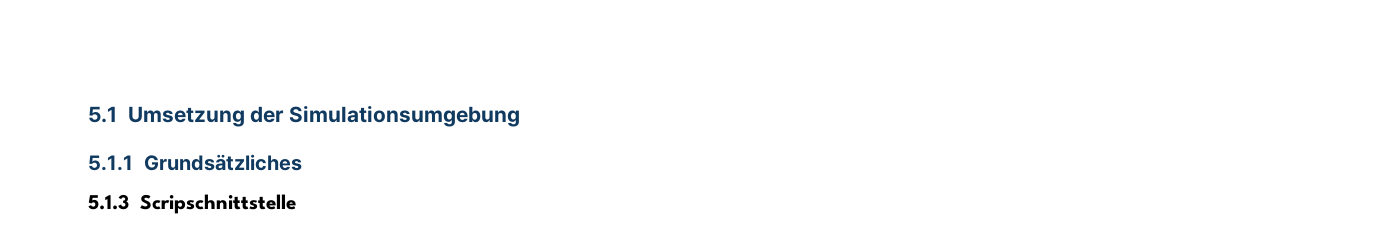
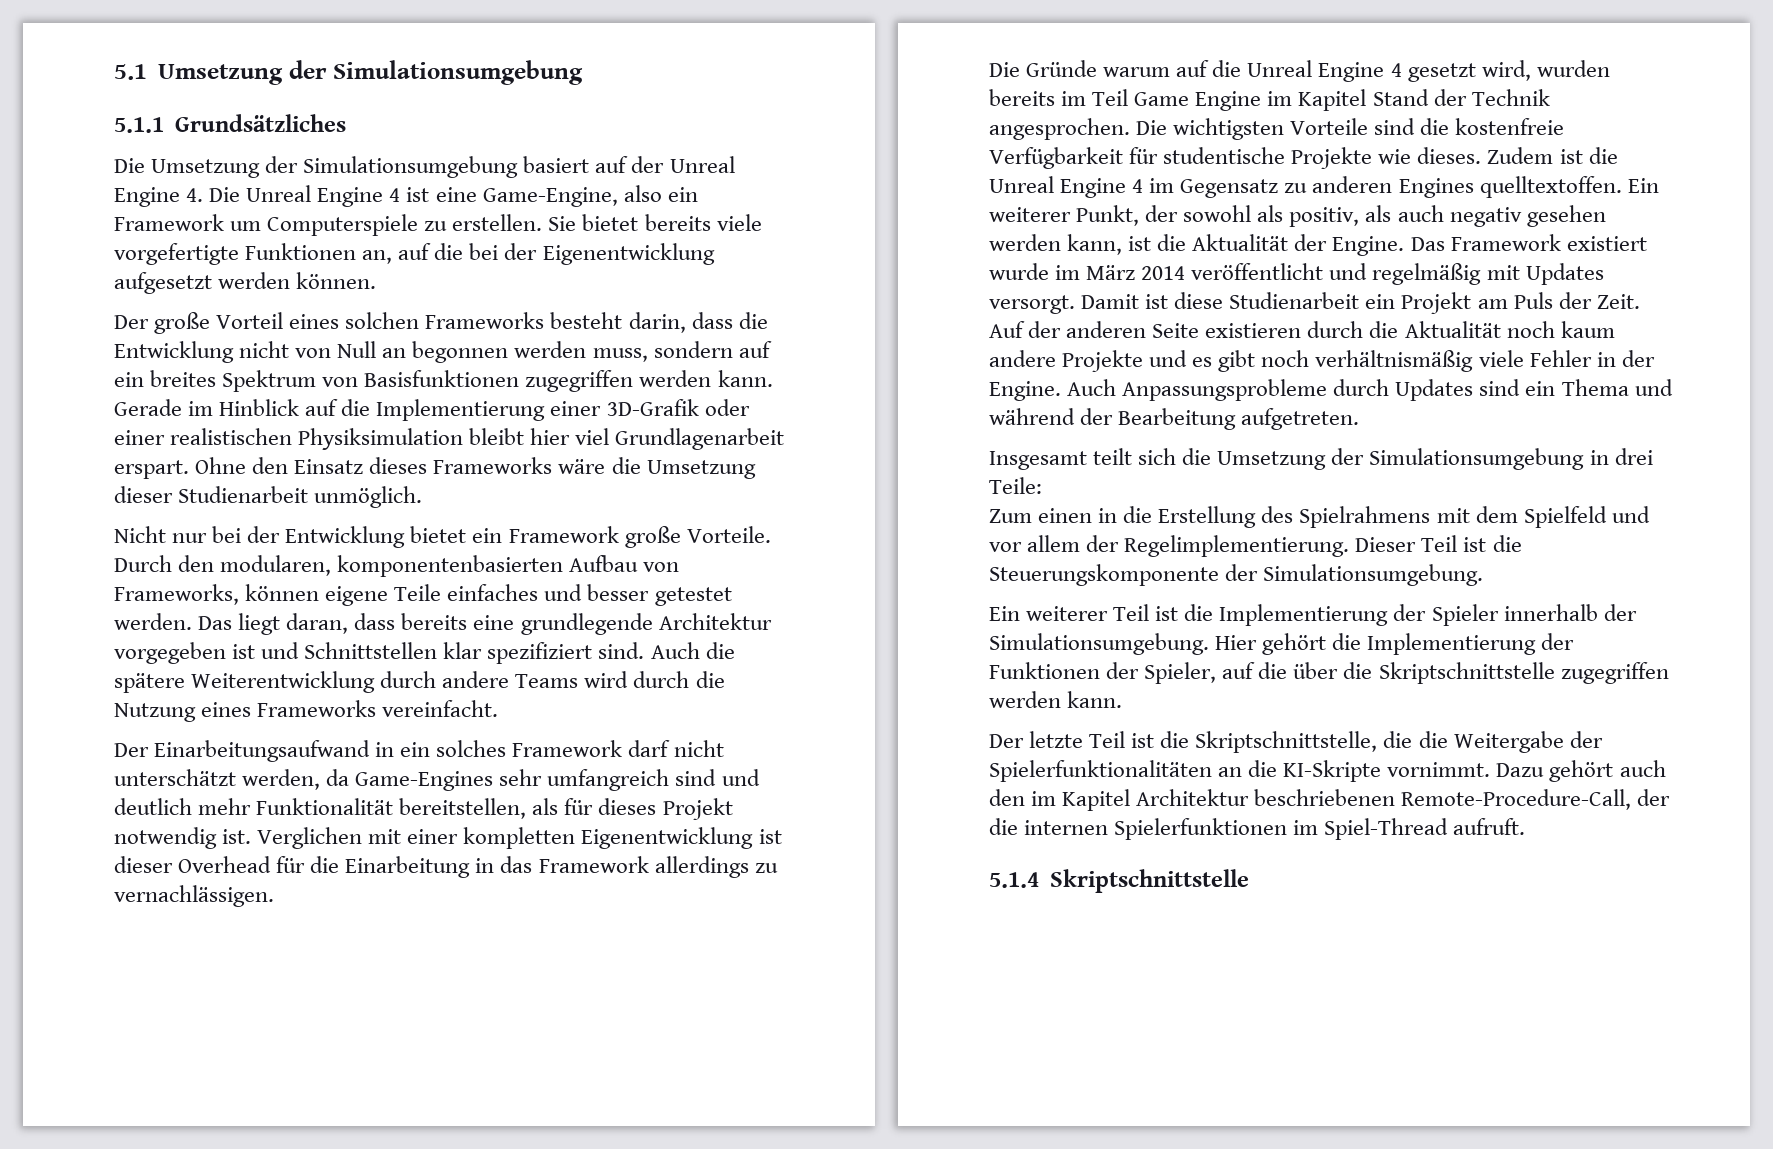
- 5.1.3 Scripschnittstelle
+ Die Umsetzung der Simulationsumgebung basiert auf der Unreal Engine 4. Die Unreal Engine 4 ist eine Game-Engine, also ein Framework um Computerspiele zu erstellen. Sie bietet bereits viele vorgefertigte Funktionen an, auf die bei der Eigenentwicklung aufgesetzt werden können.
+ Der große Vorteil eines solchen Frameworks besteht darin, dass die Entwicklung nicht von Null an begonnen werden muss, sondern auf ein breites Spektrum von Basisfunktionen zugegriffen werden kann. Gerade im Hinblick auf die Implementierung einer 3D-Grafik oder einer realistischen Physiksimulation bleibt hier viel Grundlagenarbeit erspart. Ohne den Einsatz dieses Frameworks wäre die Umsetzung dieser Studienarbeit unmöglich.
+ Nicht nur bei der Entwicklung bietet ein Framework große Vorteile. Durch den modularen, komponentenbasierten Aufbau von Frameworks, können eigene Teile einfaches und besser getestet werden. Das liegt daran, dass bereits eine grundlegende Architektur vorgegeben ist und Schnittstellen klar spezifiziert sind. Auch die spätere Weiterentwicklung durch andere Teams wird durch die Nutzung eines Frameworks vereinfacht.
+ Der Einarbeitungsaufwand in ein solches Framework darf nicht unterschätzt werden, da Game-Engines sehr umfangreich sind und deutlich mehr Funktionalität bereitstellen, als für dieses Projekt notwendig ist. Verglichen mit einer kompletten Eigenentwicklung ist dieser Overhead für die Einarbeitung in das Framework allerdings zu vernachlässigen.
+ Die Gründe warum auf die Unreal Engine 4 gesetzt wird, wurden bereits im Teil Game Engine im Kapitel Stand der Technik angesprochen. Die wichtigsten Vorteile sind die kostenfreie Verfügbarkeit für studentische Projekte wie dieses. Zudem ist die Unreal Engine 4 im Gegensatz zu anderen Engines quelltextoffen. Ein weiterer Punkt, der sowohl als positiv, als auch negativ gesehen werden kann, ist die Aktualität der Engine. Das Framework existiert wurde im März 2014 veröffentlicht und regelmäßig mit Updates versorgt. Damit ist diese Studienarbeit ein Projekt am Puls der Zeit. Auf der anderen Seite existieren durch die Aktualität noch kaum andere Projekte und es gibt noch verhältnismäßig viele Fehler in der Engine. Auch Anpassungsprobleme durch Updates sind ein Thema und während der Bearbeitung aufgetreten.
+ Insgesamt teilt sich die Umsetzung der Simulationsumgebung in drei Teile:
+ Zum einen in die Erstellung des Spielrahmens mit dem Spielfeld und vor allem der Regelimplementierung. Dieser Teil ist die Steuerungskomponente der Simulationsumgebung.
+ Ein weiterer Teil ist die Implementierung der Spieler innerhalb der Simulationsumgebung. Hier gehört die Implementierung der Funktionen der Spieler, auf die über die Skriptschnittstelle zugegriffen werden kann.
+ Der letzte Teil ist die Skriptschnittstelle, die die Weitergabe der Spielerfunktionalitäten an die KI-Skripte vornimmt. Dazu gehört auch den im Kapitel Architektur beschriebenen Remote-Procedure-Call, der die internen Spielerfunktionen im Spiel-Thread aufruft.
+ 5.1.4 Skriptschnittstelle

